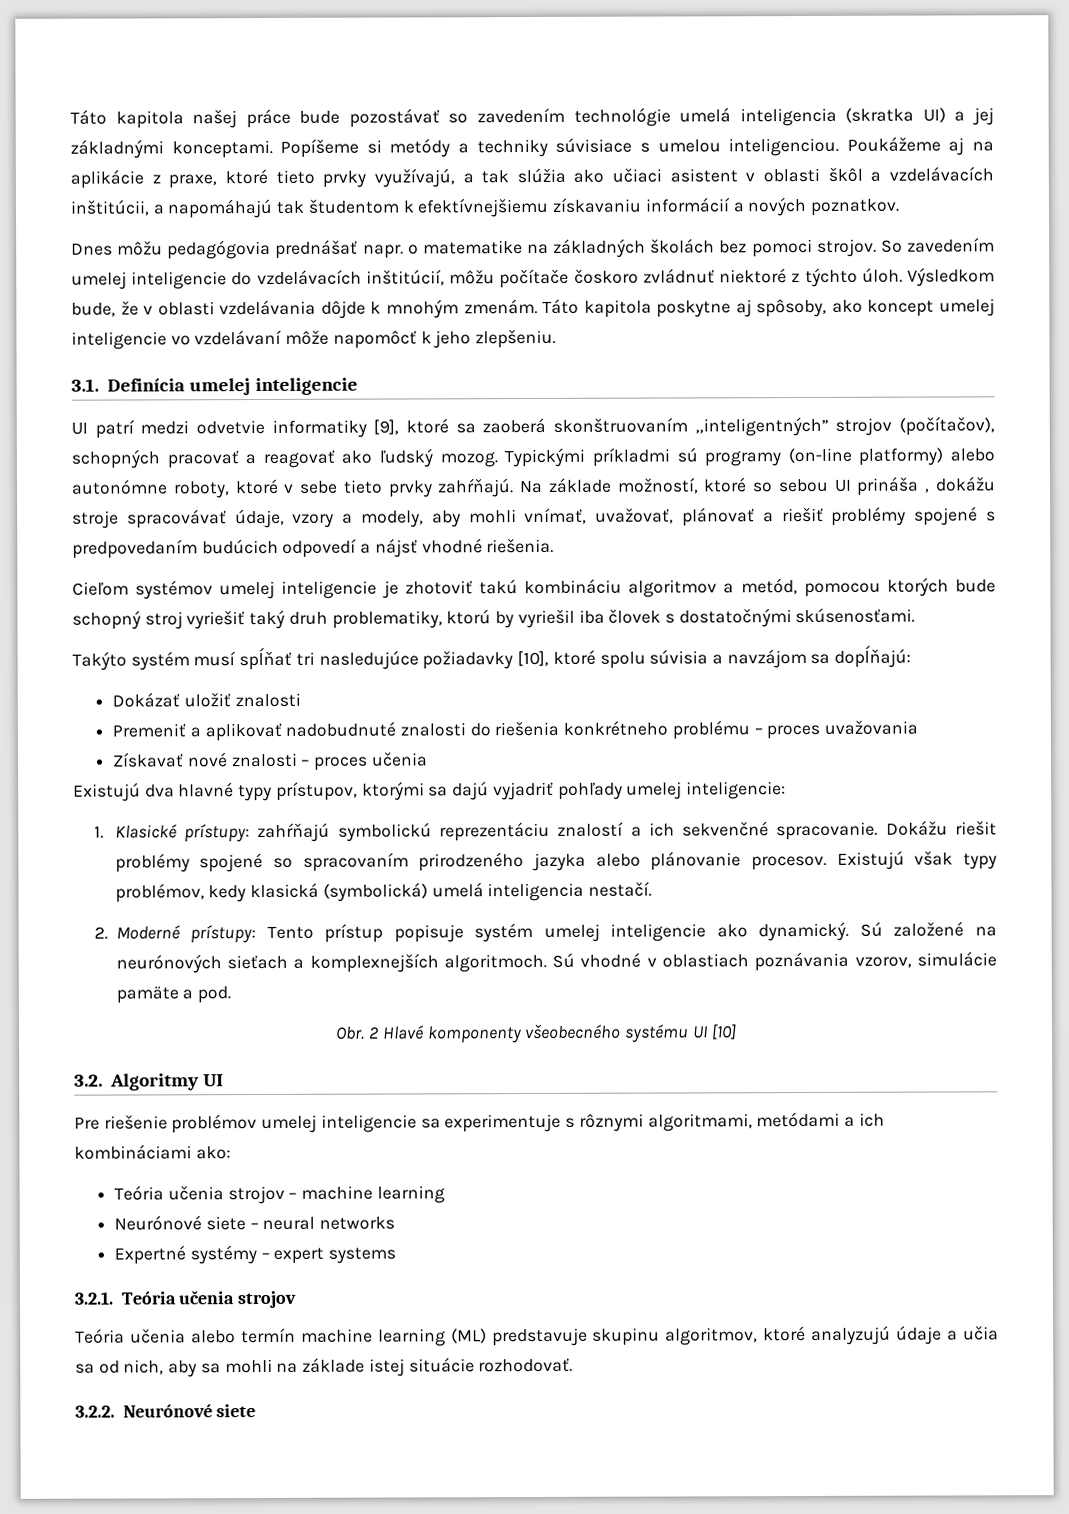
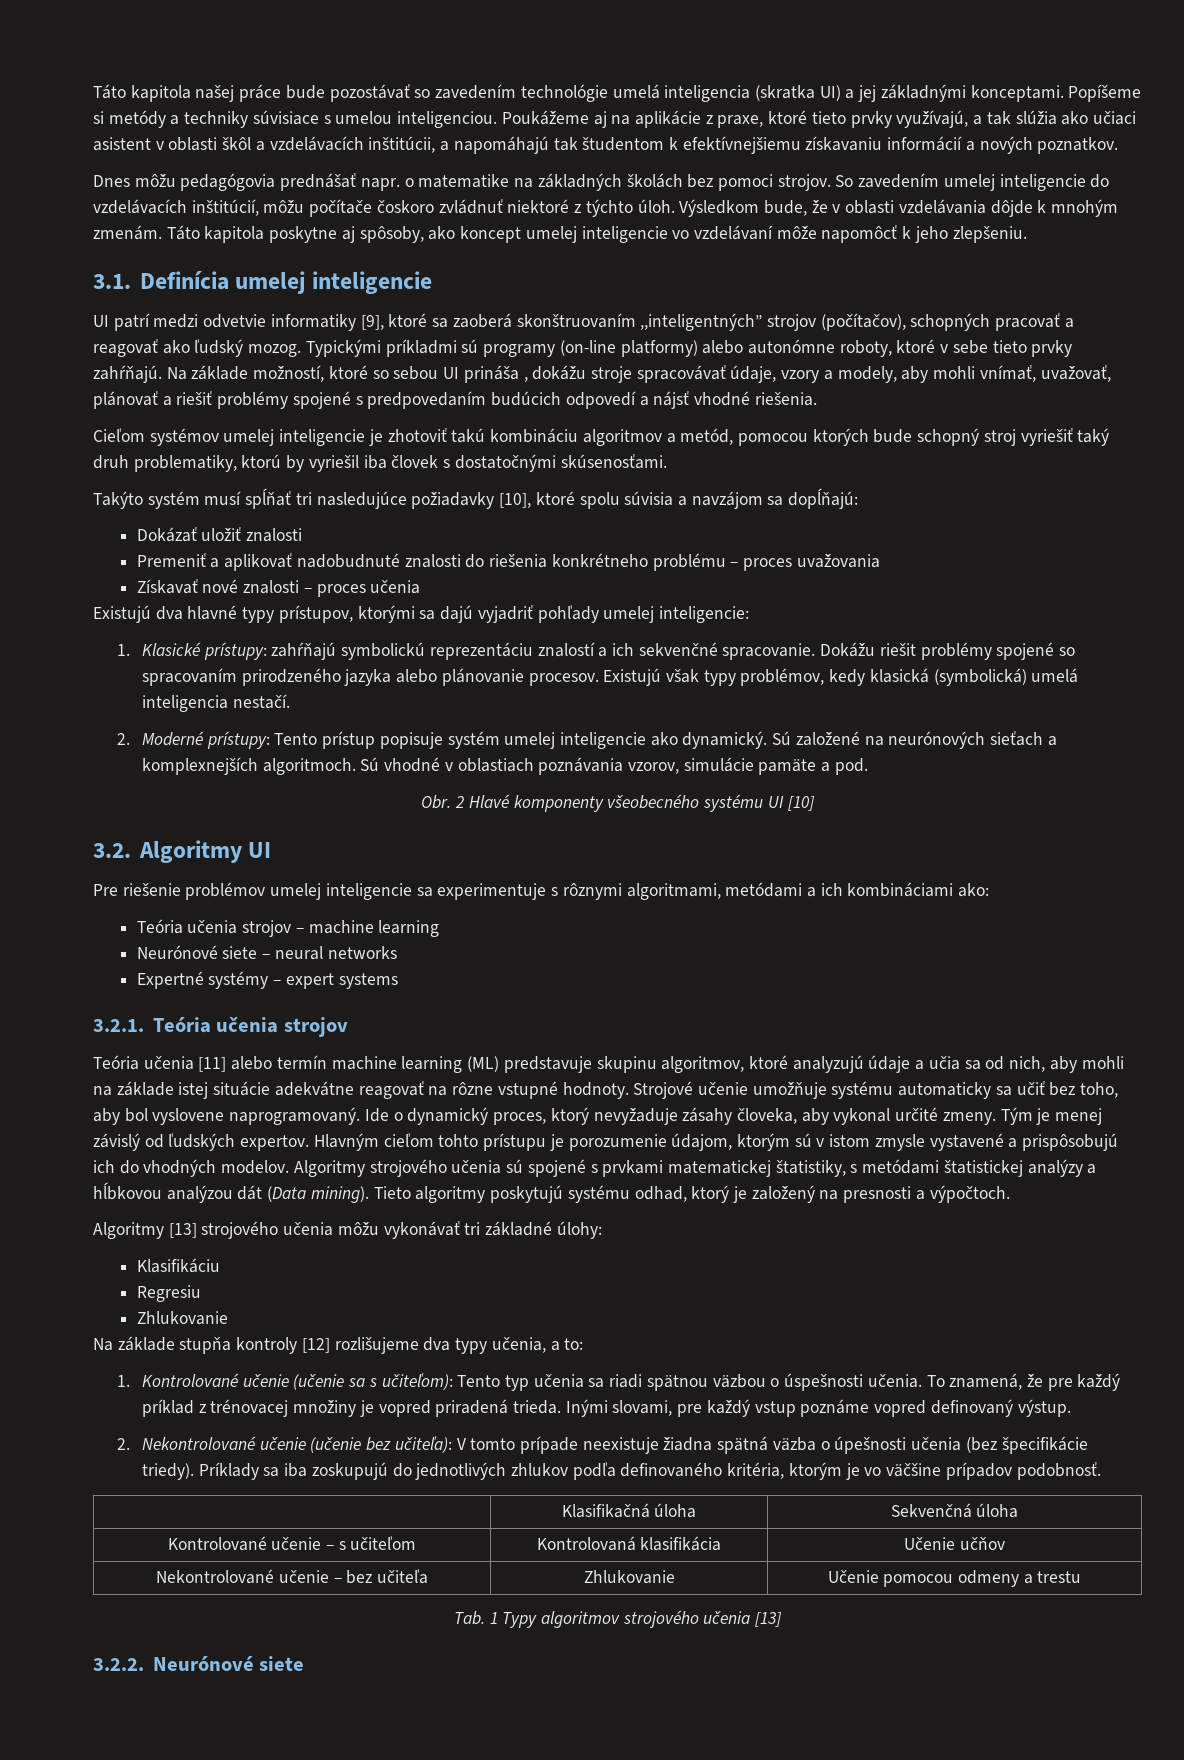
- Teória učenia alebo termín machine learning (ML) predstavuje skupinu algoritmov, ktoré analyzujú údaje a učia sa od nich, aby sa mohli na základe istej situácie rozhodovať.
+ Teória učenia [11] alebo termín machine learning (ML) predstavuje skupinu algoritmov, ktoré analyzujú údaje a učia sa od nich, aby mohli na základe istej situácie adekvátne reagovať na rôzne vstupné hodnoty. Strojové učenie umožňuje systému automaticky sa učiť bez toho, aby bol vyslovene naprogramovaný. Ide o dynamický proces, ktorý nevyžaduje zásahy človeka, aby vykonal určité zmeny. Tým je menej závislý od ľudských expertov. Hlavným cieľom tohto prístupu je porozumenie údajom, ktorým sú v istom zmysle vystavené a prispôsobujú ich do vhodných modelov. Algoritmy strojového učenia sú spojené s prvkami matematickej štatistiky, s metódami štatistickej analýzy a hĺbkovou analýzou dát (Data mining). Tieto algoritmy poskytujú systému odhad, ktorý je založený na presnosti a výpočtoch.
+ Algoritmy [13] strojového učenia môžu vykonávať tri základné úlohy:
+ Klasifikáciu
+ Regresiu
+ Zhlukovanie
+ Na základe stupňa kontroly [12] rozlišujeme dva typy učenia, a to:
+ 1. Kontrolované učenie (učenie sa s učiteľom): Tento typ učenia sa riadi spätnou väzbou o úspešnosti učenia. To znamená, že pre každý príklad z trénovacej množiny je vopred priradená trieda. Inými slovami, pre každý vstup poznáme vopred definovaný výstup.
+ 2. Nekontrolované učenie (učenie bez učiteľa): V tomto prípade neexistuje žiadna spätná väzba o úpešnosti učenia (bez špecifikácie triedy). Príklady sa iba zoskupujú do jednotlivých zhlukov podľa definovaného kritéria, ktorým je vo väčšine prípadov podobnosť.
+ | Klasifikačná úloha | Sekvenčná úloha
+ Kontrolované učenie – s učiteľom | Kontrolovaná klasifikácia | Učenie učňov
+ Nekontrolované učenie – bez učiteľa | Zhlukovanie | Učenie pomocou odmeny a trestu
+ Tab. 1 Typy algoritmov strojového učenia [13]

